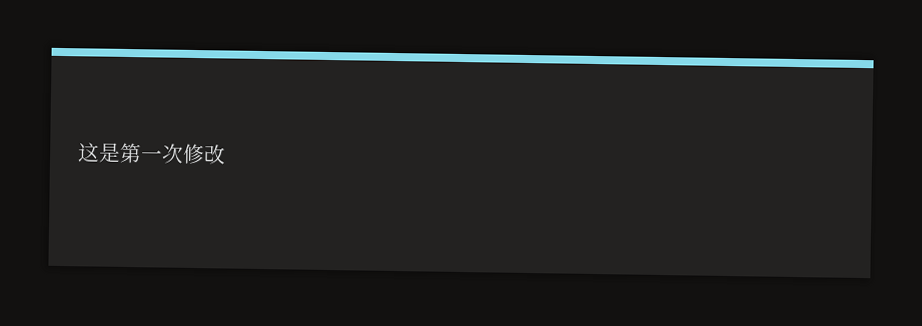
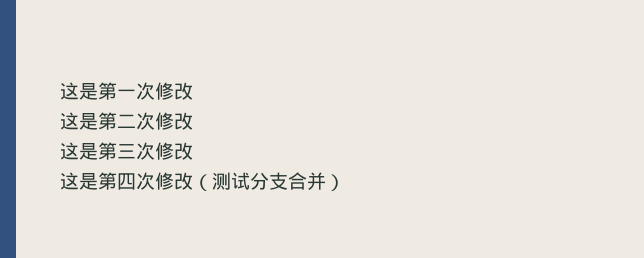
+ 这是第二次修改
+ 这是第三次修改
+ 这是第四次修改（测试分支合并）

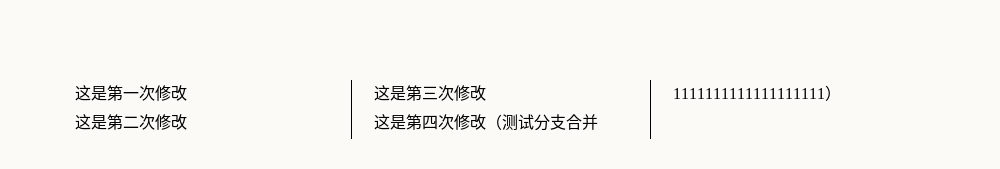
- 这是第四次修改（测试分支合并）
+ 这是第四次修改（测试分支合并1111111111111111111）

